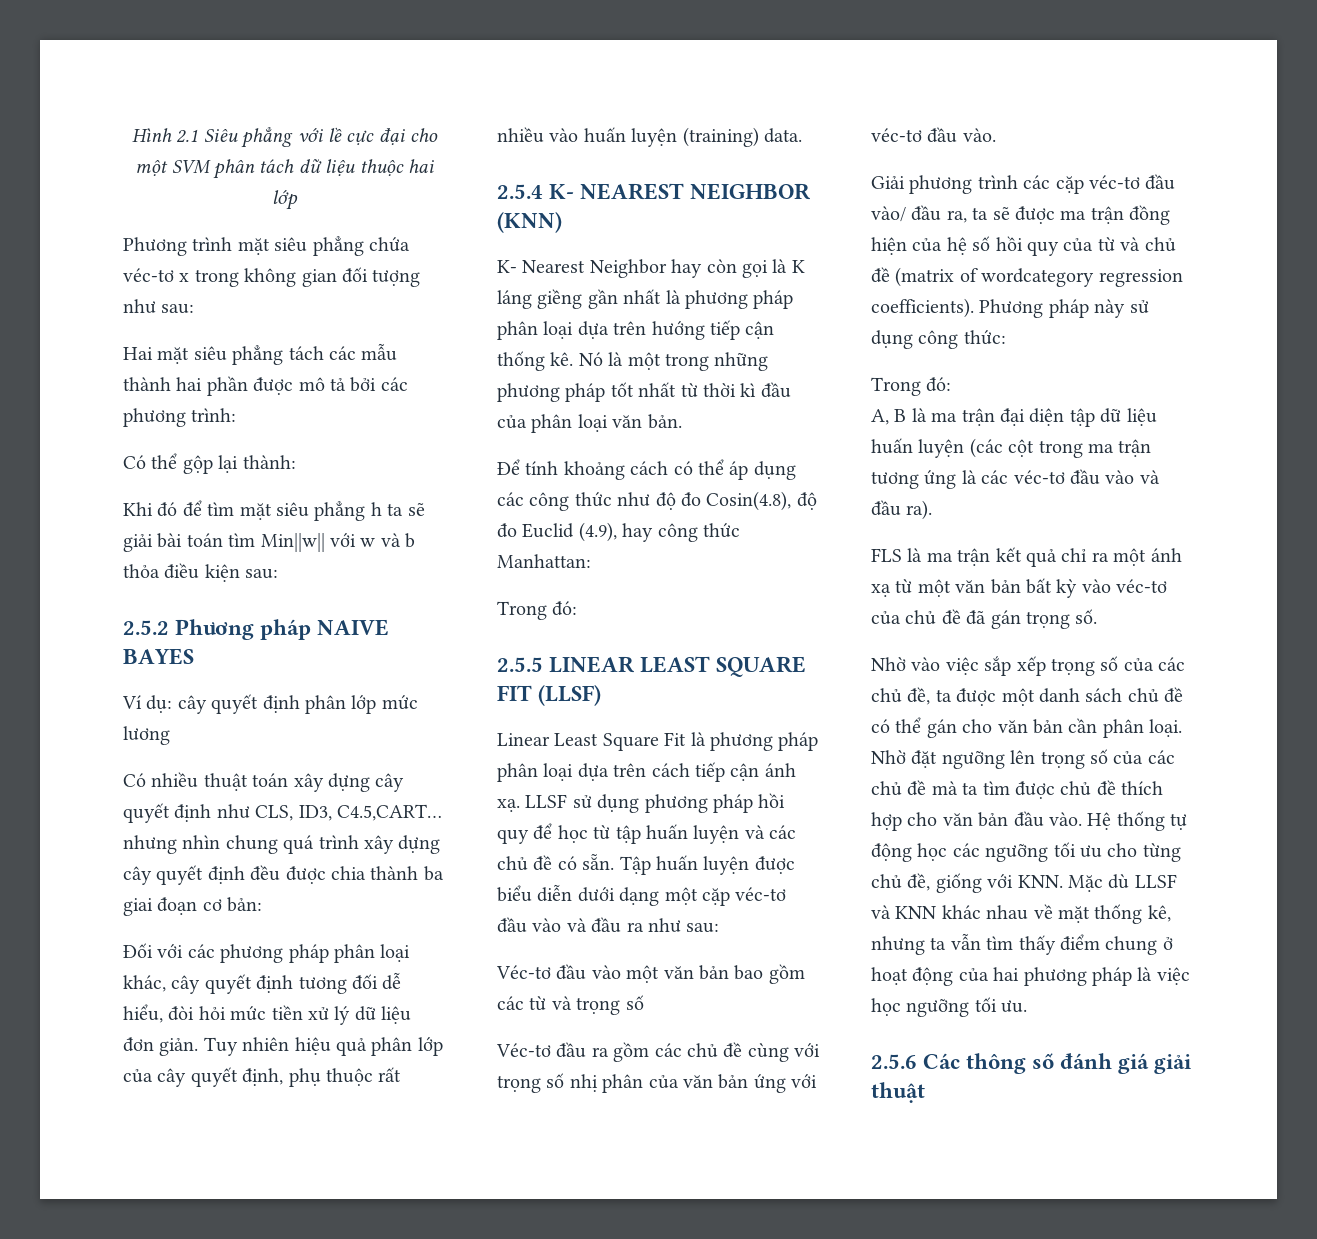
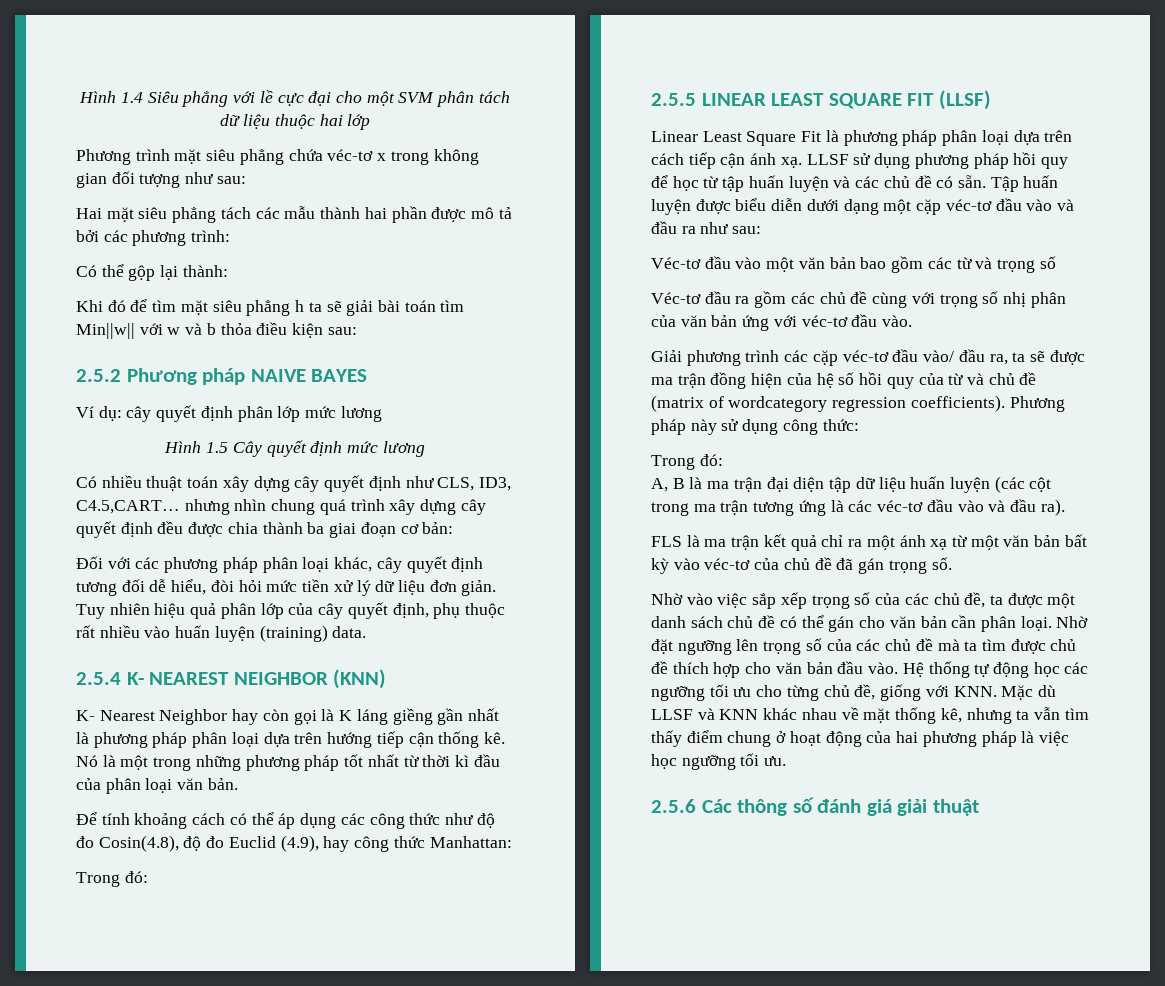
- Hình 2.1 Siêu phẳng với lề cực đại cho một SVM phân tách dữ liệu thuộc hai lớp
+ Hình 1.4 Siêu phẳng với lề cực đại cho một SVM phân tách dữ liệu thuộc hai lớp
+ Hình 1.5 Cây quyết định mức lương

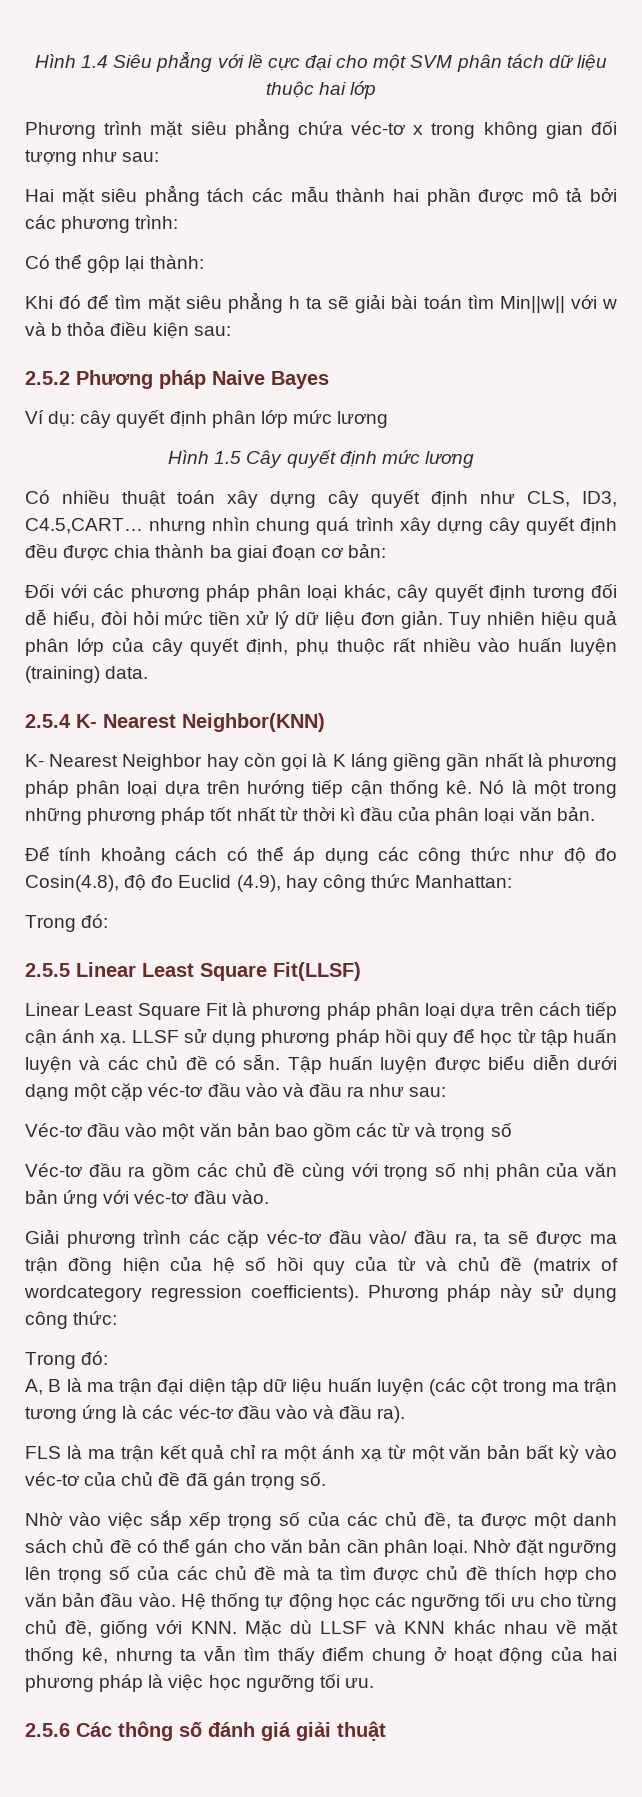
- 2.5.2 Phương pháp NAIVE BAYES
+ 2.5.2 Phương pháp Naive Bayes
- 2.5.4 K- NEAREST NEIGHBOR (KNN)
+ 2.5.4 K- Nearest Neighbor(KNN)
- 2.5.5 LINEAR LEAST SQUARE FIT (LLSF)
+ 2.5.5 Linear Least Square Fit(LLSF)

